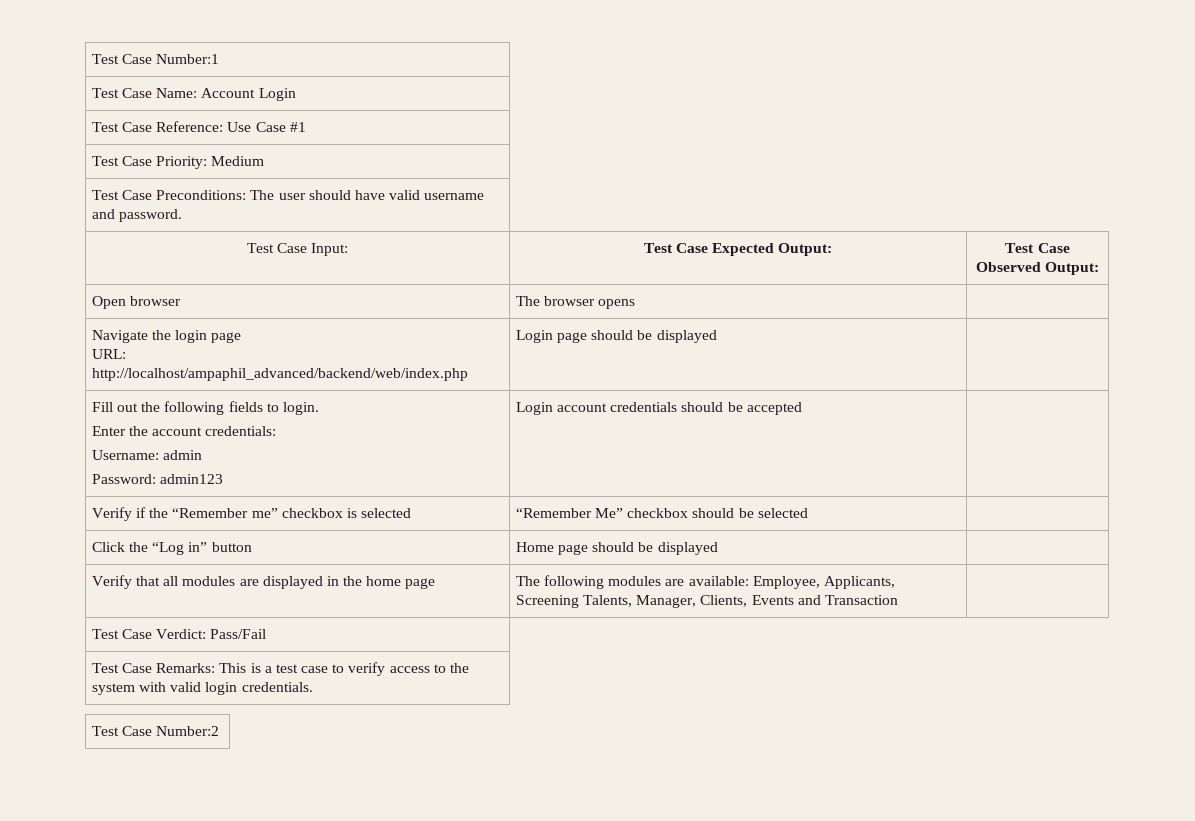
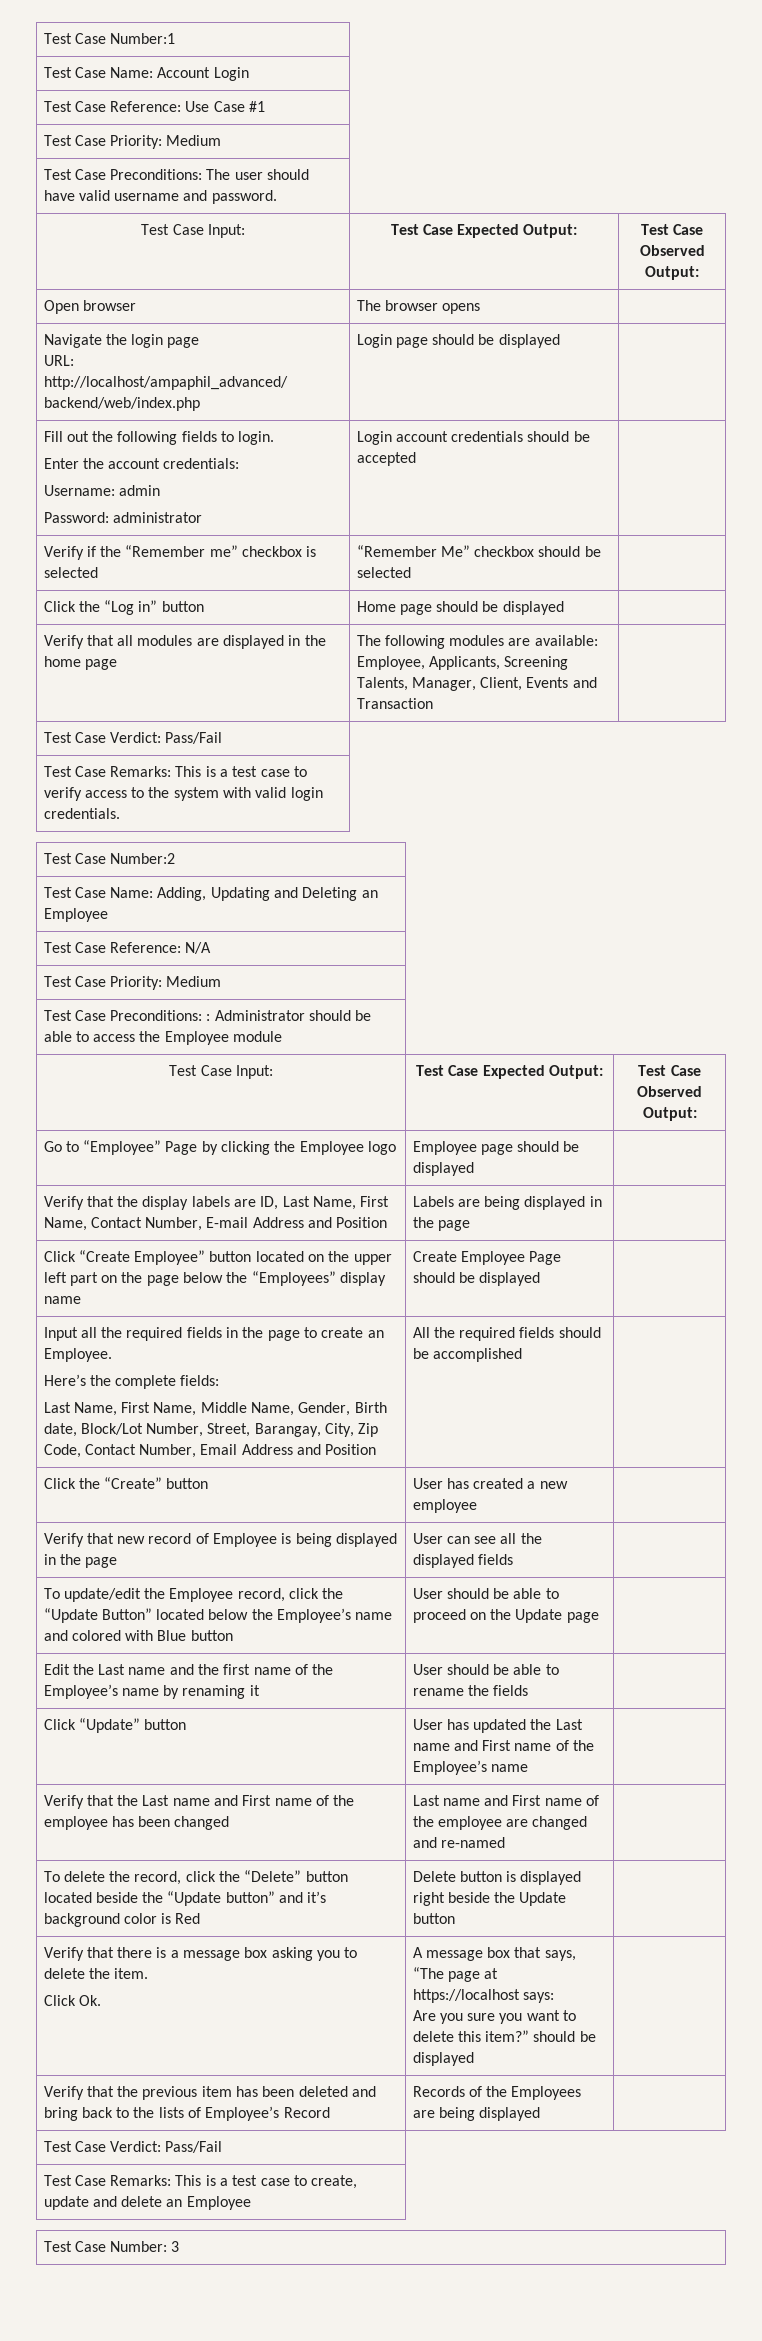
  Fill out the following fields to login.
  Enter the account credentials:
  Username: admin
- Password: admin123 | Login account credentials should be accepted |
+ Password: administrator | Login account credentials should be accepted |
- Verify that all modules are displayed in the home page | The following modules are available: Employee, Applicants, Screening Talents, Manager, Clients, Events and Transaction |
+ Verify that all modules are displayed in the home page | The following modules are available: Employee, Applicants, Screening Talents, Manager, Client, Events and Transaction |
+ Test Case Name: Adding, Updating and Deleting an Employee
+ Test Case Reference: N/A
+ Test Case Priority: Medium
+ Test Case Preconditions: : Administrator should be able to access the Employee module
+ Test Case Input: | Test Case Expected Output: | Test Case Observed Output:
+ Go to “Employee” Page by clicking the Employee logo | Employee page should be displayed |
+ Verify that the display labels are ID, Last Name, First Name, Contact Number, E-mail Address and Position | Labels are being displayed in the page |
+ Click “Create Employee” button located on the upper left part on the page below the “Employees” display name | Create Employee Page should be displayed |
+ Input all the required fields in the page to create an Employee.
+ Here’s the complete fields:
+ Last Name, First Name, Middle Name, Gender, Birth date, Block/Lot Number, Street, Barangay, City, Zip Code, Contact Number, Email Address and Position | All the required fields should be accomplished |
+ Click the “Create” button | User has created a new employee |
+ Verify that new record of Employee is being displayed in the page | User can see all the displayed fields |
+ To update/edit the Employee record, click the “Update Button” located below the Employee’s name and colored with Blue button | User should be able to proceed on the Update page |
+ Edit the Last name and the first name of the Employee’s name by renaming it | User should be able to rename the fields |
+ Click “Update” button | User has updated the Last name and First name of the Employee’s name |
+ Verify that the Last name and First name of the employee has been changed | Last name and First name of the employee are changed and re-named |
+ To delete the record, click the “Delete” button located beside the “Update button” and it’s background color is Red | Delete button is displayed right beside the Update button |
+ Verify that there is a message box asking you to delete the item.
+ Click Ok. | A message box that says, “The page at https://localhost says:
+ Are you sure you want to delete this item?” should be displayed |
+ Verify that the previous item has been deleted and bring back to the lists of Employee’s Record | Records of the Employees are being displayed |
+ Test Case Verdict: Pass/Fail
+ Test Case Remarks: This is a test case to create, update and delete an Employee
+ Test Case Number: 3

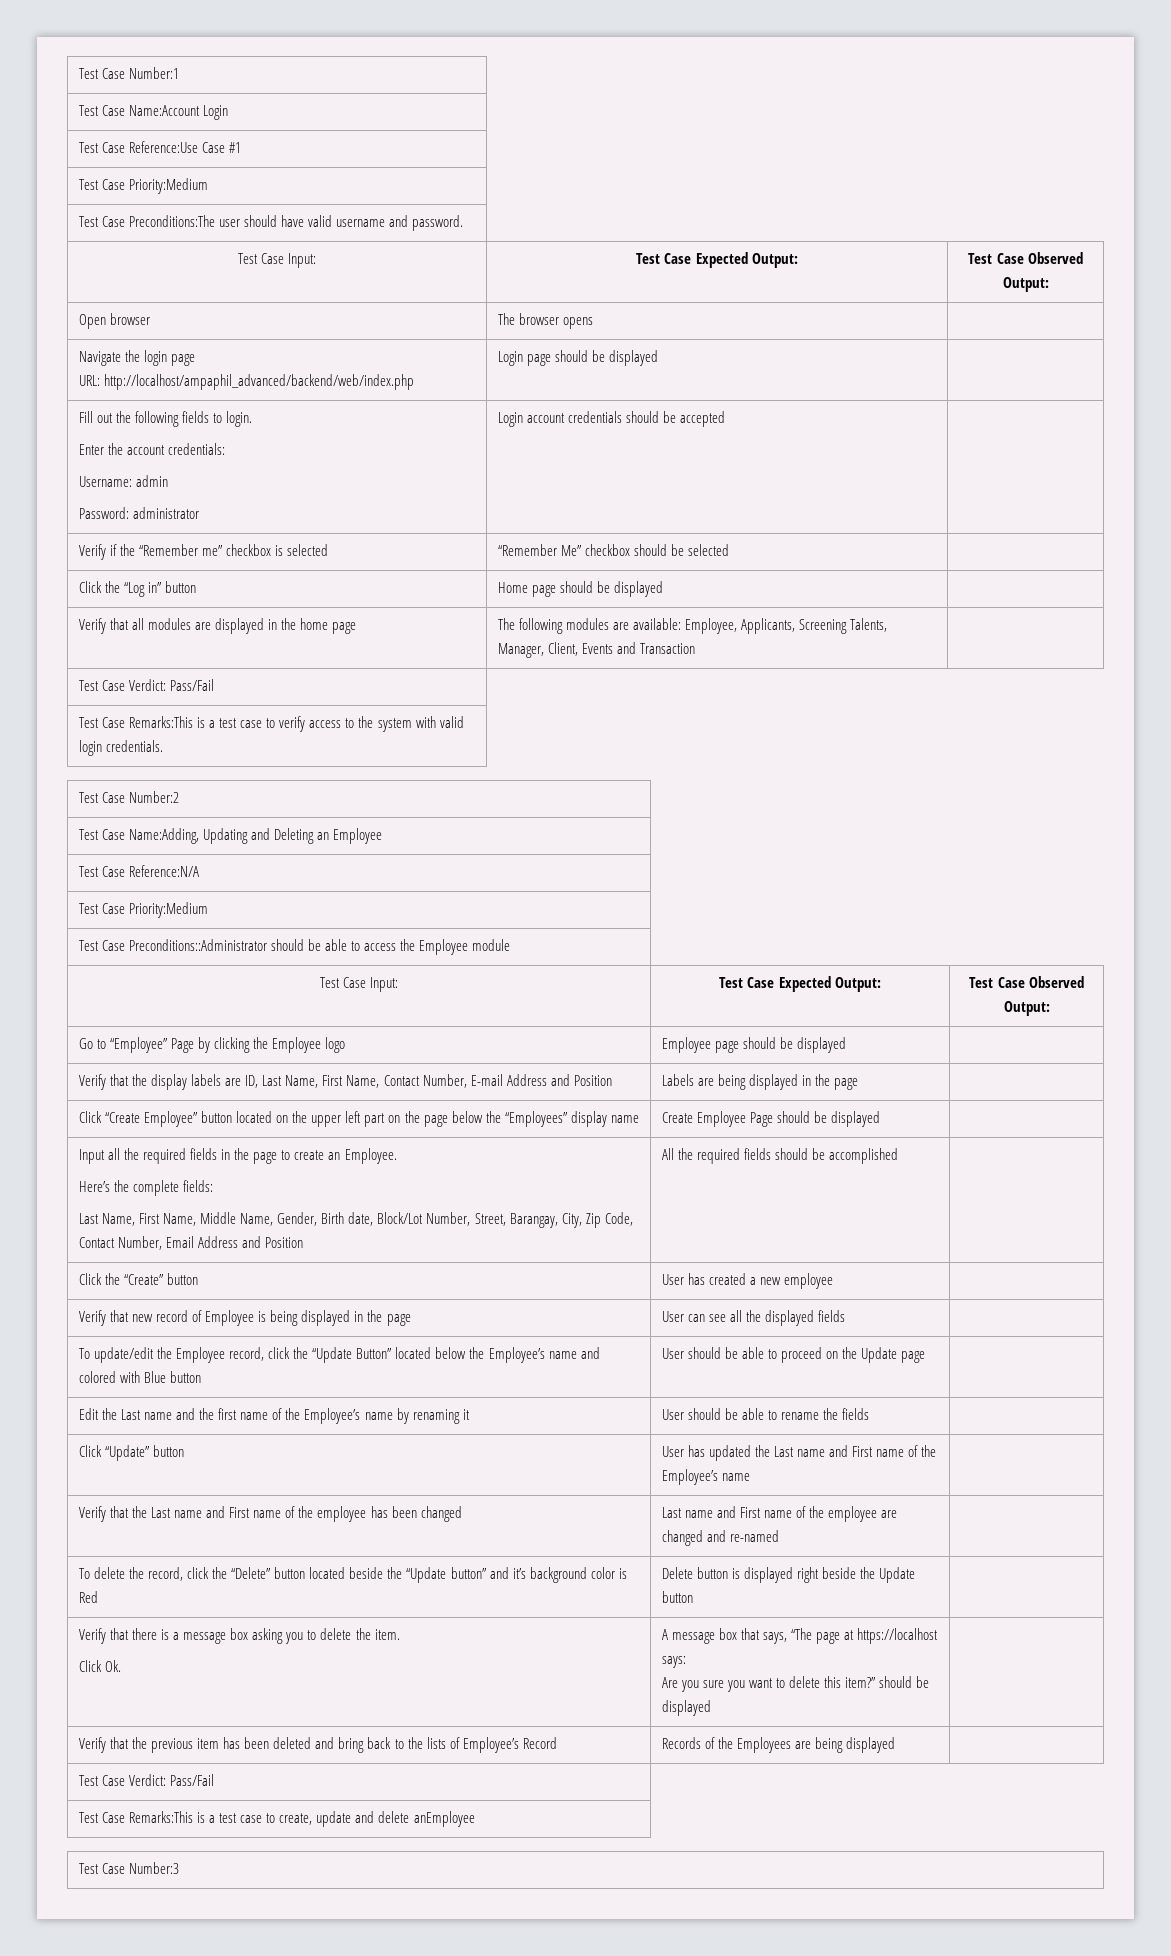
- Test Case Name: Account Login
+ Test Case Name:Account Login
- Test Case Reference: Use Case #1
- Test Case Priority: Medium
- Test Case Preconditions: The user should have valid username and password.
+ Test Case Reference:Use Case #1
+ Test Case Priority:Medium
+ Test Case Preconditions:The user should have valid username and password.
- Test Case Remarks: This is a test case to verify access to the system with valid login credentials.
+ Test Case Remarks:This is a test case to verify access to the system with valid login credentials.
- Test Case Name: Adding, Updating and Deleting an Employee
+ Test Case Name:Adding, Updating and Deleting an Employee
- Test Case Reference: N/A
- Test Case Priority: Medium
- Test Case Preconditions: : Administrator should be able to access the Employee module
+ Test Case Reference:N/A
+ Test Case Priority:Medium
+ Test Case Preconditions::Administrator should be able to access the Employee module
- Test Case Remarks: This is a test case to create, update and delete an Employee
- Test Case Number: 3
+ Test Case Remarks:This is a test case to create, update and delete anEmployee
+ Test Case Number:3

